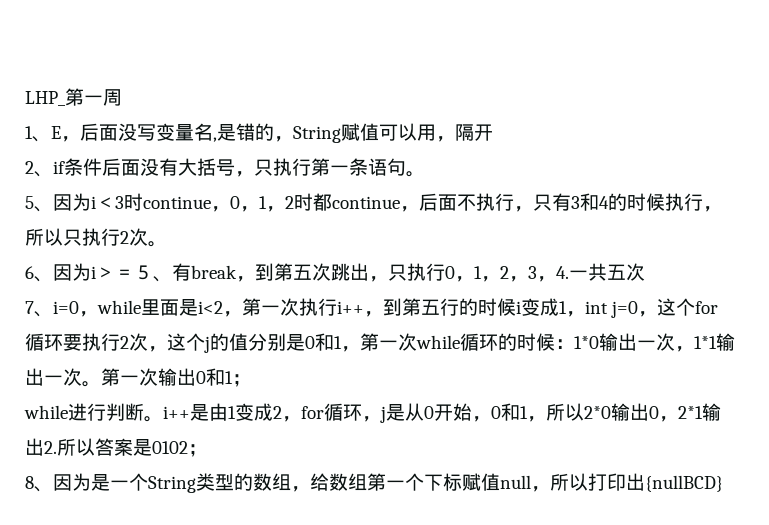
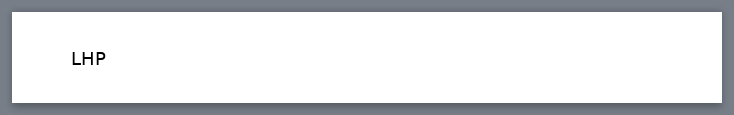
- LHP_第一周
- 1、E，后面没写变量名,是错的，String赋值可以用，隔开
- 2、if条件后面没有大括号，只执行第一条语句。
- 5、因为i＜3时continue，0，1，2时都continue，后面不执行，只有3和4的时候执行，所以只执行2次。
- 6、因为i＞＝５、有break，到第五次跳出，只执行0，1，2，3，4.一共五次
- 7、i=0，while里面是i<2，第一次执行i++，到第五行的时候i变成1，int j=0，这个for循环要执行2次，这个j的值分别是0和1，第一次while循环的时候：1*0输出一次，1*1输出一次。第一次输出0和1；
- while进行判断。i++是由1变成2，for循环，j是从0开始，0和1，所以2*0输出0，2*1输出2.所以答案是0102；
- 8、因为是一个String类型的数组，给数组第一个下标赋值null，所以打印出{nullBCD}
+ LHP

